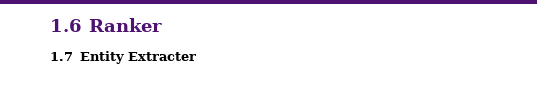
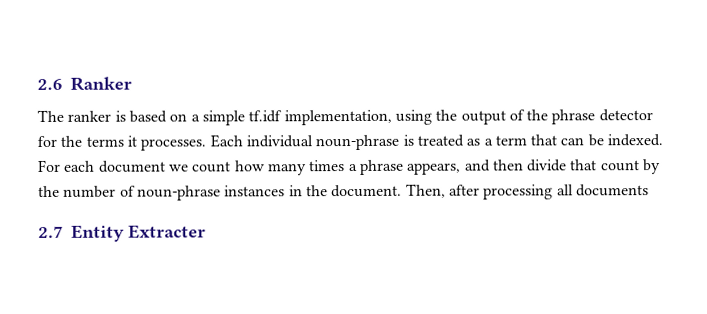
- 1.6 Ranker
+ 2.6 Ranker
- 1.7 Entity Extracter
+ The ranker is based on a simple tf.idf implementation, using the output of the phrase detector for the terms it processes. Each individual noun-phrase is treated as a term that can be indexed. For each document we count how many times a phrase appears, and then divide that count by the number of noun-phrase instances in the document. Then, after processing all documents
+ 2.7 Entity Extracter

